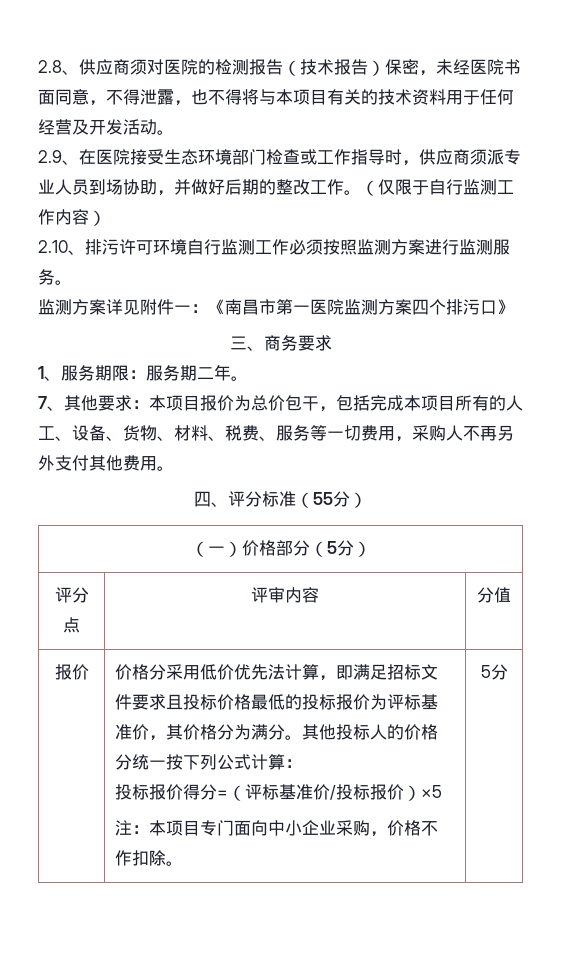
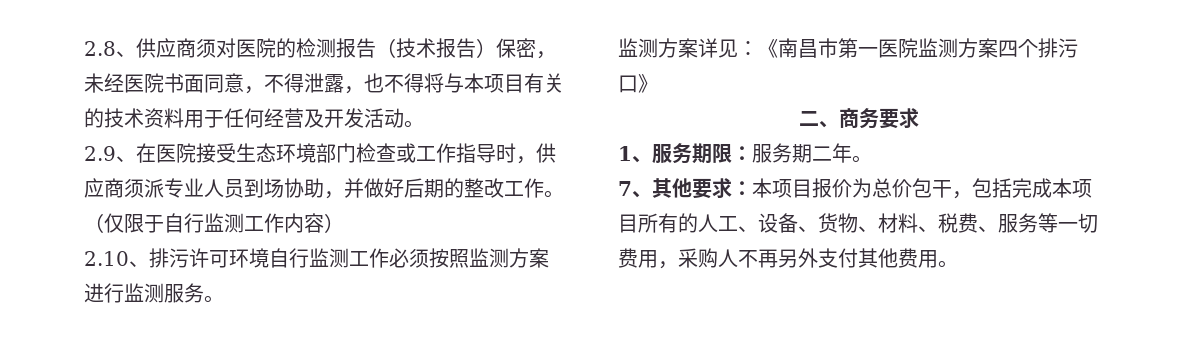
- 监测方案详见附件一：《南昌市第一医院监测方案四个排污口》
+ 监测方案详见：《南昌市第一医院监测方案四个排污口》
- 三、商务要求
+ 二、商务要求
- 四、评分标准（55分）
- （一）价格部分（5分）
- 评分点 | 评审内容 | 分值
- 报价 | 价格分采用低价优先法计算，即满足招标文件要求且投标价格最低的投标报价为评标基准价，其价格分为满分。其他投标人的价格分统一按下列公式计算：
- 投标报价得分=（评标基准价/投标报价）×5
- 注：本项目专门面向中小企业采购，价格不作扣除。 | 5分

